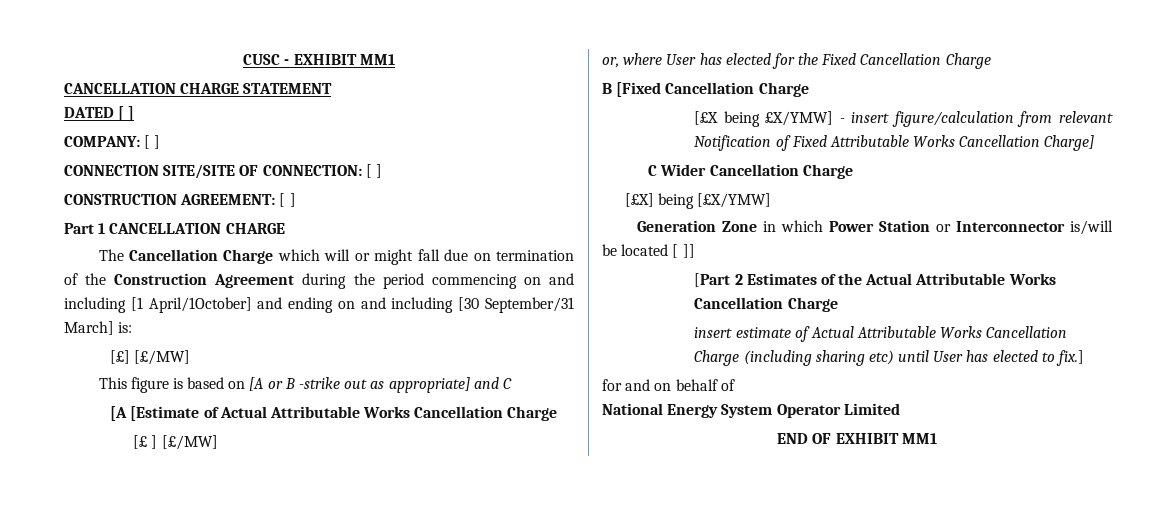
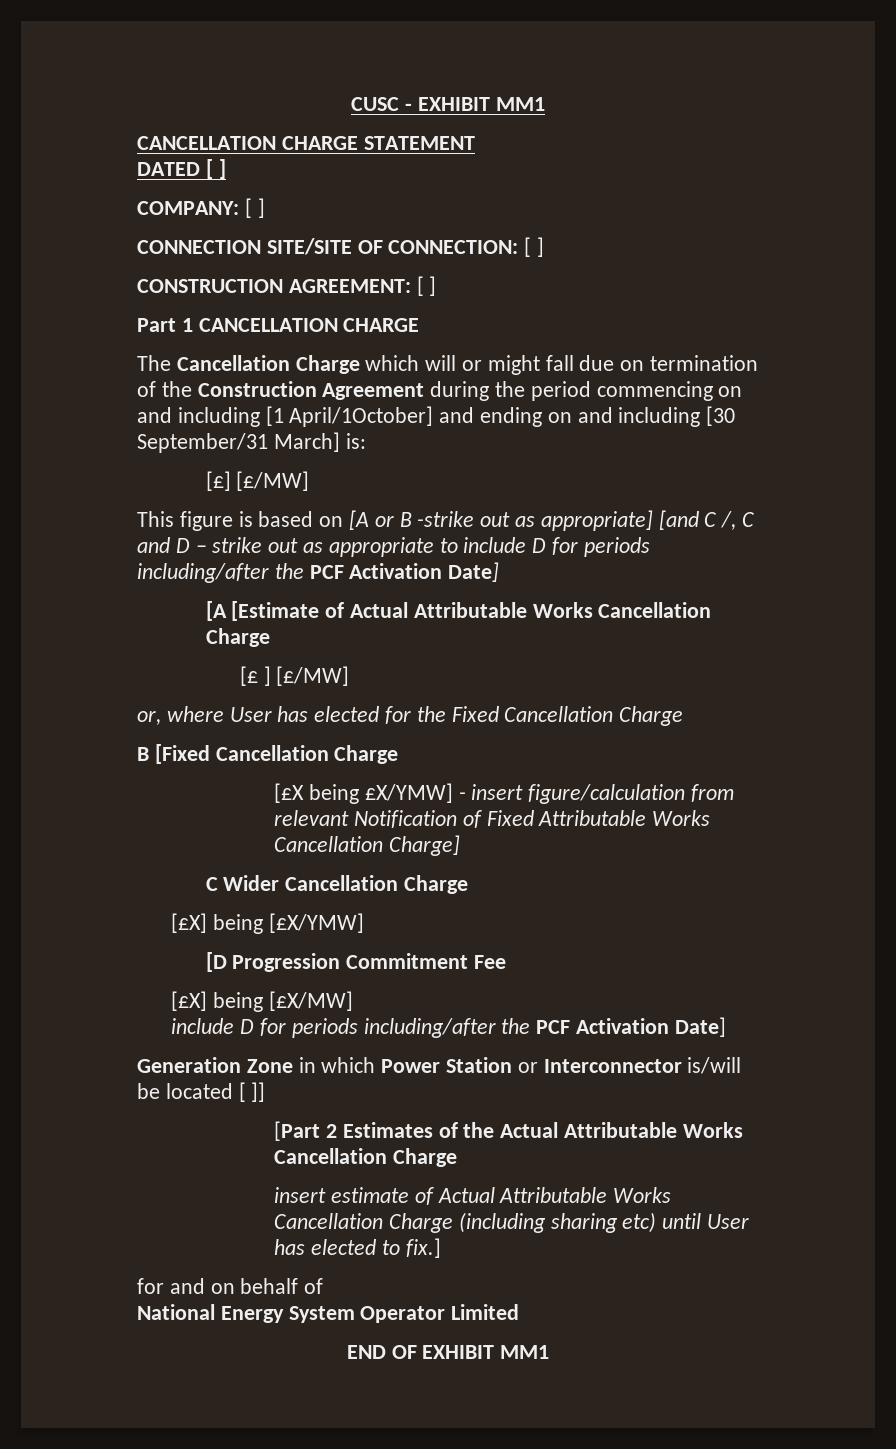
- This figure is based on [A or B -strike out as appropriate] and C
+ This figure is based on [A or B -strike out as appropriate] [and C /, C and D – strike out as appropriate to include D for periods including/after the PCF Activation Date]
+ [D Progression Commitment Fee
+ [£X] being [£X/MW]
+ include D for periods including/after the PCF Activation Date]

